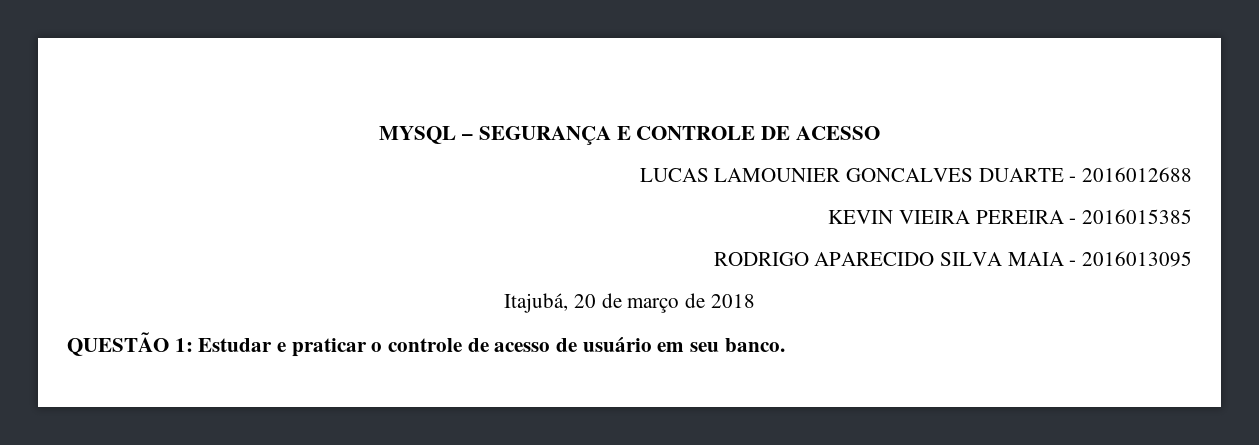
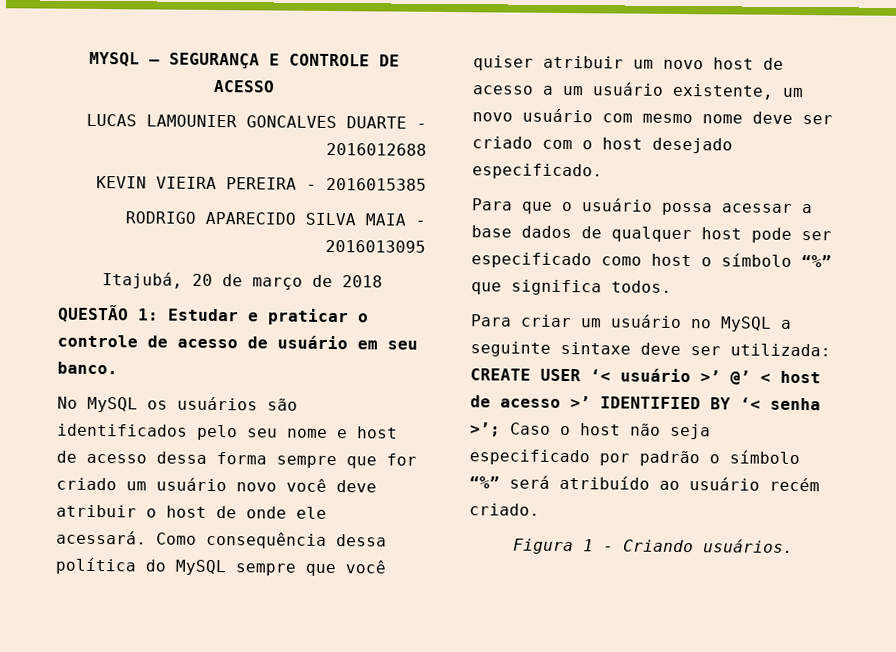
+ No MySQL os usuários são identificados pelo seu nome e host de acesso dessa forma sempre que for criado um usuário novo você deve atribuir o host de onde ele acessará. Como consequência dessa política do MySQL sempre que você quiser atribuir um novo host de acesso a um usuário existente, um novo usuário com mesmo nome deve ser criado com o host desejado especificado.
+ Para que o usuário possa acessar a base dados de qualquer host pode ser especificado como host o símbolo “%” que significa todos.
+ Para criar um usuário no MySQL a seguinte sintaxe deve ser utilizada: CREATE USER ‘< usuário >’ @’ < host de acesso >’ IDENTIFIED BY ‘< senha >’; Caso o host não seja especificado por padrão o símbolo “%” será atribuído ao usuário recém criado.
+ Figura 1 - Criando usuários.

